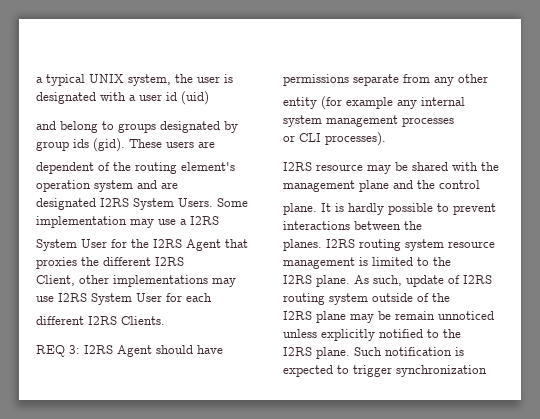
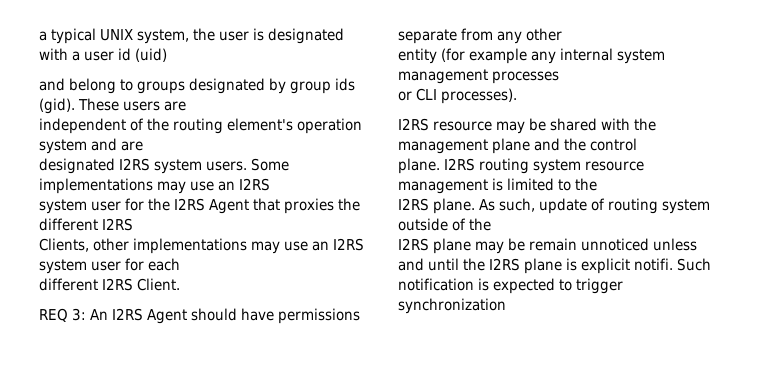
- dependent of the routing element's operation system and are
+ independent of the routing element's operation system and are
- designated I2RS System Users. Some implementation may use a I2RS
- System User for the I2RS Agent that proxies the different I2RS
+ designated I2RS system users. Some implementations may use an I2RS
+ system user for the I2RS Agent that proxies the different I2RS
- Client, other implementations may use I2RS System User for each
+ Clients, other implementations may use an I2RS system user for each
- different I2RS Clients.
+ different I2RS Client.
- REQ 3: I2RS Agent should have permissions separate from any other
+ REQ 3: An I2RS Agent should have permissions separate from any other
- It is hardly possible to prevent interactions between the
- planes.
- As such, update of I2RS routing system outside of the
+ As such, update of routing system outside of the
- I2RS plane may be remain unnoticed unless explicitly notified to the
- I2RS plane.
+ I2RS plane may be remain unnoticed unless and until the I2RS plane is explicit notifi.

